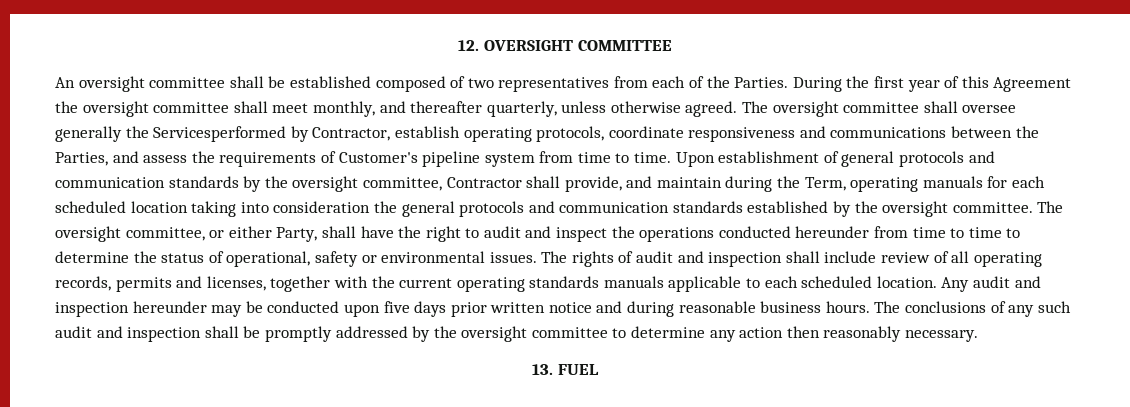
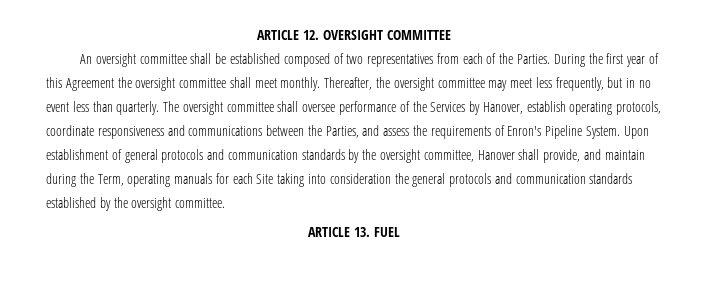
- 12. OVERSIGHT COMMITTEE
+ ARTICLE 12. OVERSIGHT COMMITTEE
- During the first year of this Agreement the oversight committee shall meet monthly, and thereafter quarterly, unless otherwise agreed.
+ During the first year of this Agreement the oversight committee shall meet monthly. Thereafter, the oversight committee may meet less frequently, but in no event less than quarterly.
- The oversight committee shall oversee generally the Servicesperformed by Contractor, establish operating protocols, coordinate responsiveness and communications between the Parties, and assess the requirements of Customer's pipeline system from time to time.
+ The oversight committee shall oversee performance of the Services by Hanover, establish operating protocols, coordinate responsiveness and communications between the Parties, and assess the requirements of Enron's Pipeline System.
- Upon establishment of general protocols and communication standards by the oversight committee, Contractor shall provide, and maintain during the Term, operating manuals for each scheduled location taking into consideration the general protocols and communication standards established by the oversight committee. The oversight committee, or either Party, shall have the right to audit and inspect the operations conducted hereunder from time to time to determine the status of operational, safety or environmental issues. The rights of audit and inspection shall include review of all operating records, permits and licenses, together with the current operating standards manuals applicable to each scheduled location. Any audit and inspection hereunder may be conducted upon five days prior written notice and during reasonable business hours. The conclusions of any such audit and inspection shall be promptly addressed by the oversight committee to determine any action then reasonably necessary.
- 13. FUEL
+ Upon establishment of general protocols and communication standards by the oversight committee, Hanover shall provide, and maintain during the Term, operating manuals for each Site taking into consideration the general protocols and communication standards established by the oversight committee.
+ ARTICLE 13. FUEL

